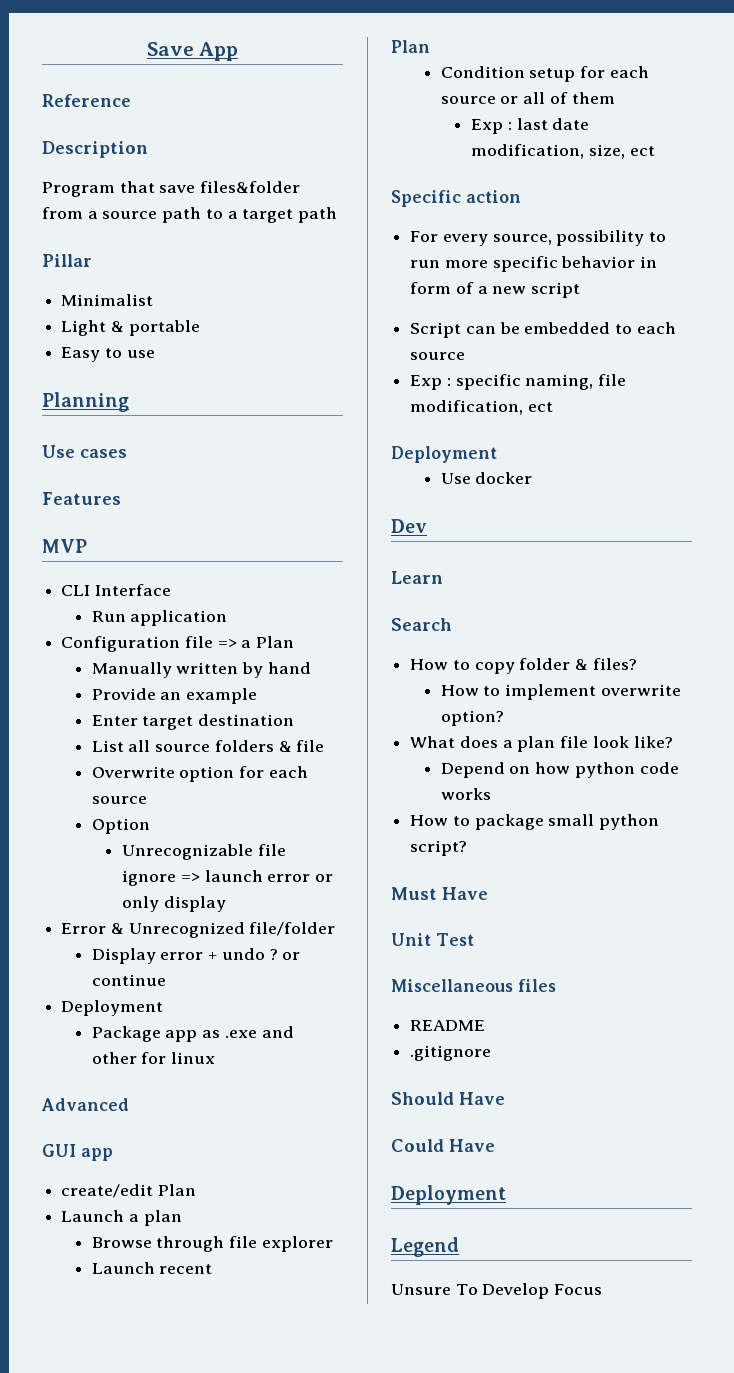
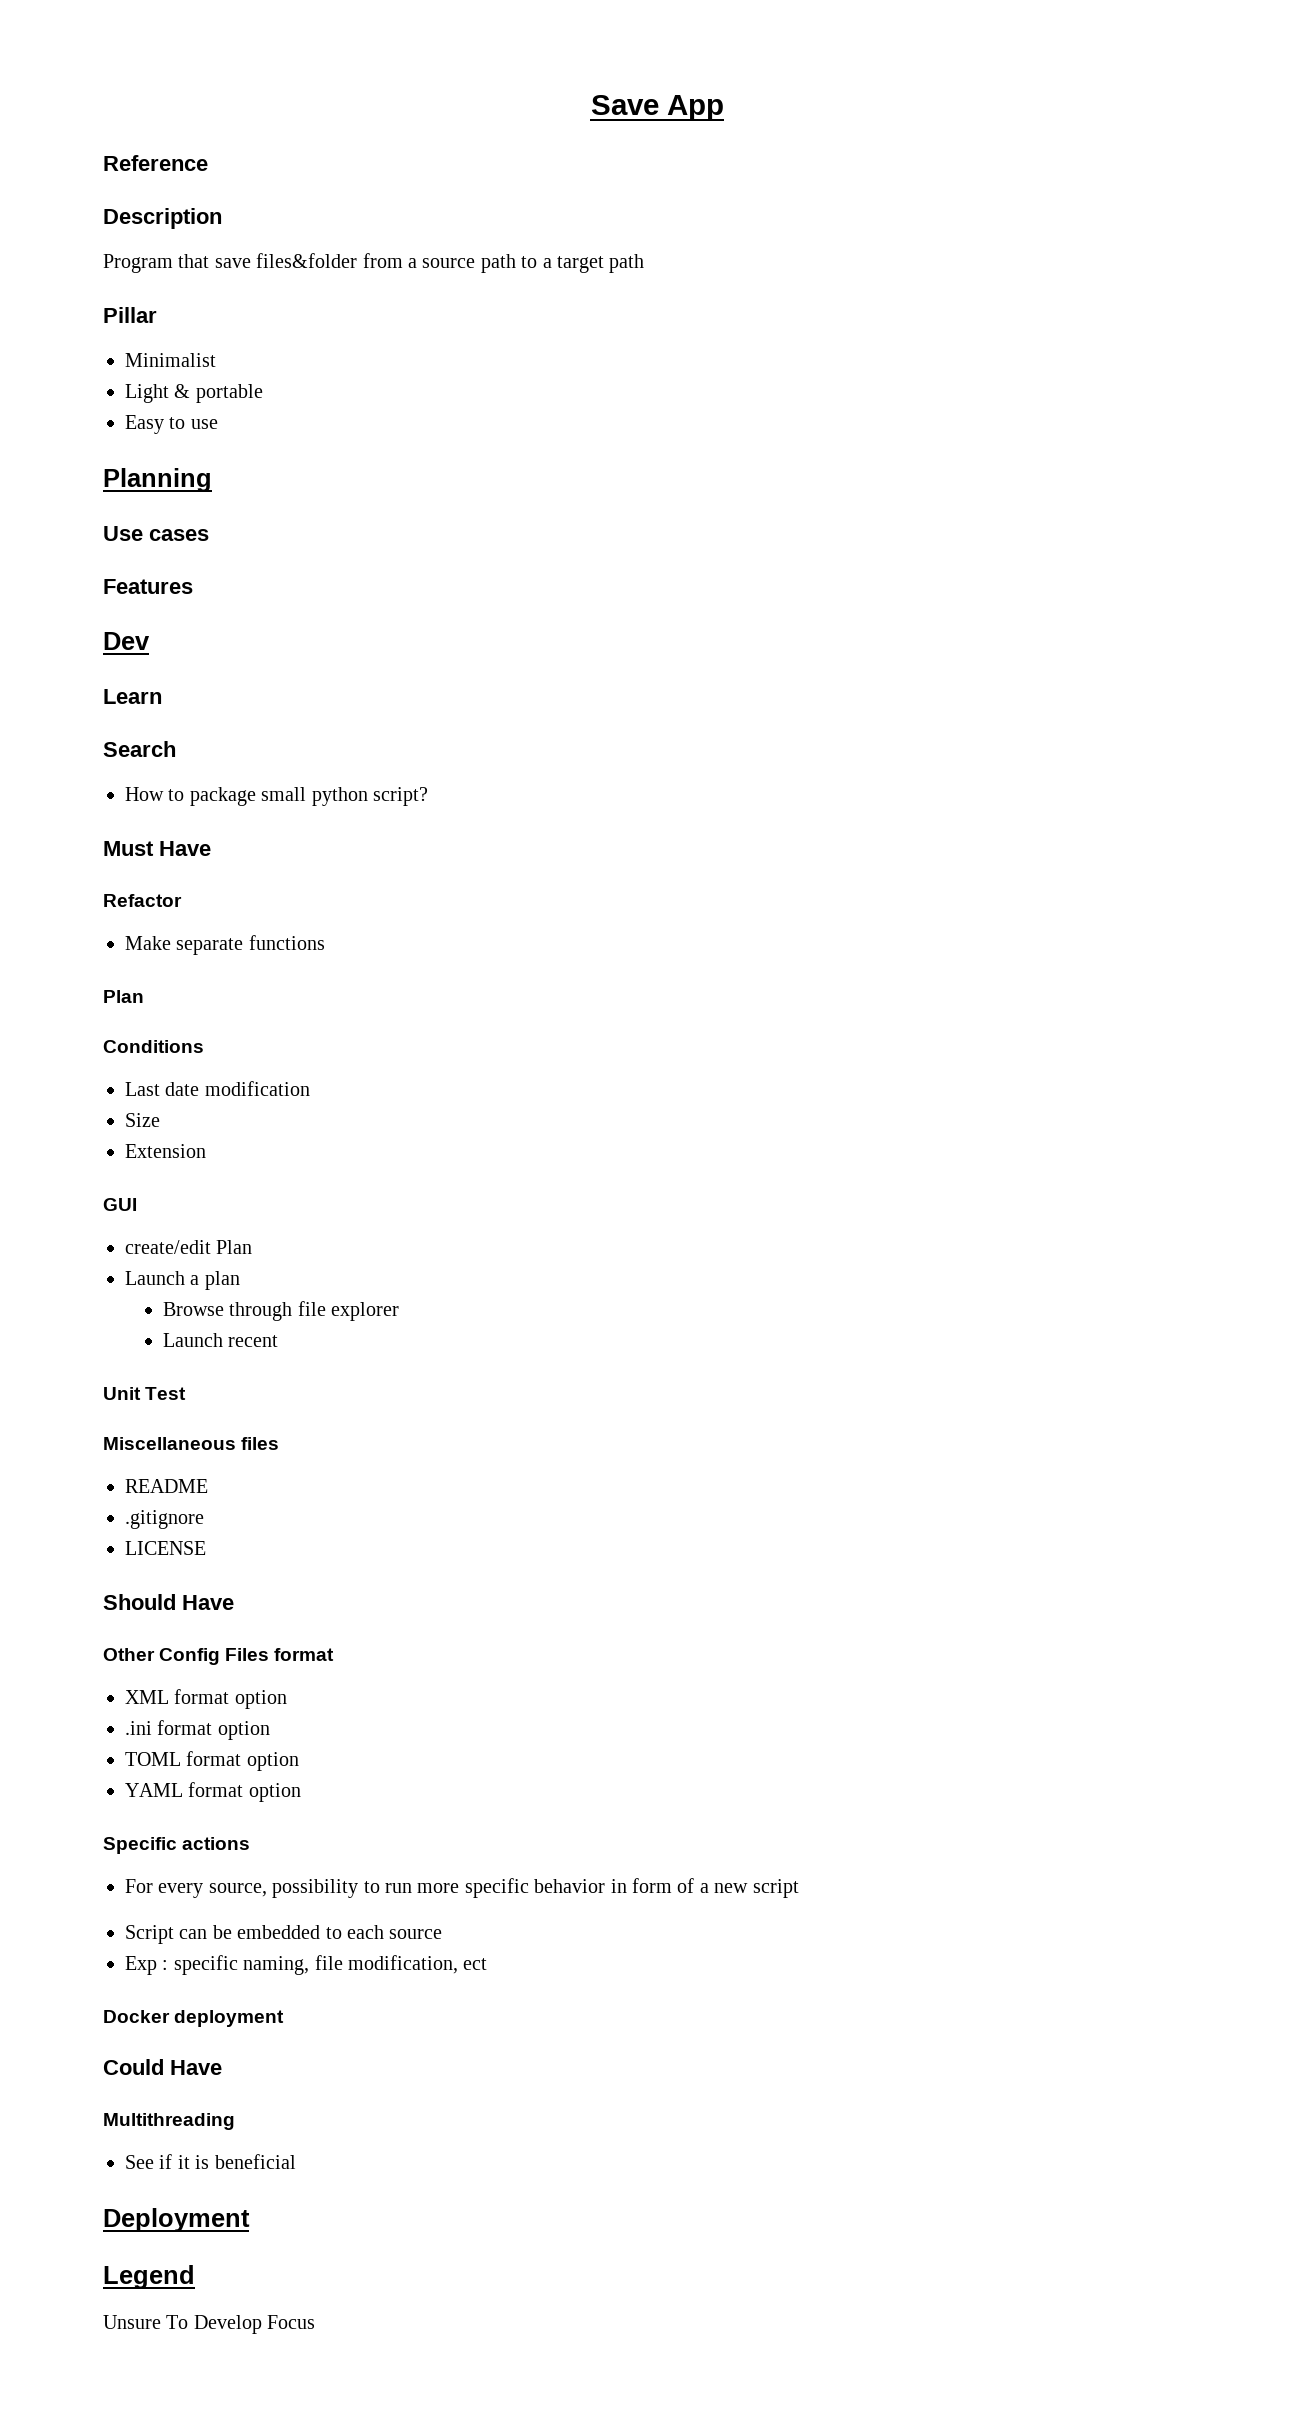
- MVP
- CLI Interface
- Run application
- Configuration file => a Plan
- Manually written by hand
- Provide an example
- Enter target destination
- List all source folders & file
- Overwrite option for each source
- Option
- Unrecognizable file ignore => launch error or only display
- Error & Unrecognized file/folder
- Display error + undo ? or continue
- Deployment
- Package app as .exe and other for linux
- Advanced
+ Dev
+ Learn
+ Search
+ How to package small python script?
+ Must Have
+ Refactor
+ Make separate functions
+ Plan
+ Conditions
+ Last date modification
+ Size
+ Extension
- GUI app
+ GUI
  Launch recent
- Plan
- Condition setup for each source or all of them
- Exp : last date modification, size, ect
+ Unit Test
+ Miscellaneous files
+ README
+ .gitignore
+ LICENSE
+ Should Have
+ Other Config Files format
+ XML format option
+ .ini format option
+ TOML format option
+ YAML format option
- Specific action
+ Specific actions
  Exp : specific naming, file modification, ect
- Deployment
- Use docker
- Dev
- Learn
- Search
- How to copy folder & files?
- How to implement overwrite option?
- What does a plan file look like?
- Depend on how python code works
- How to package small python script?
- Must Have
- Unit Test
- Miscellaneous files
- README
- .gitignore
- Should Have
+ Docker deployment
  Could Have
+ Multithreading
+ See if it is beneficial

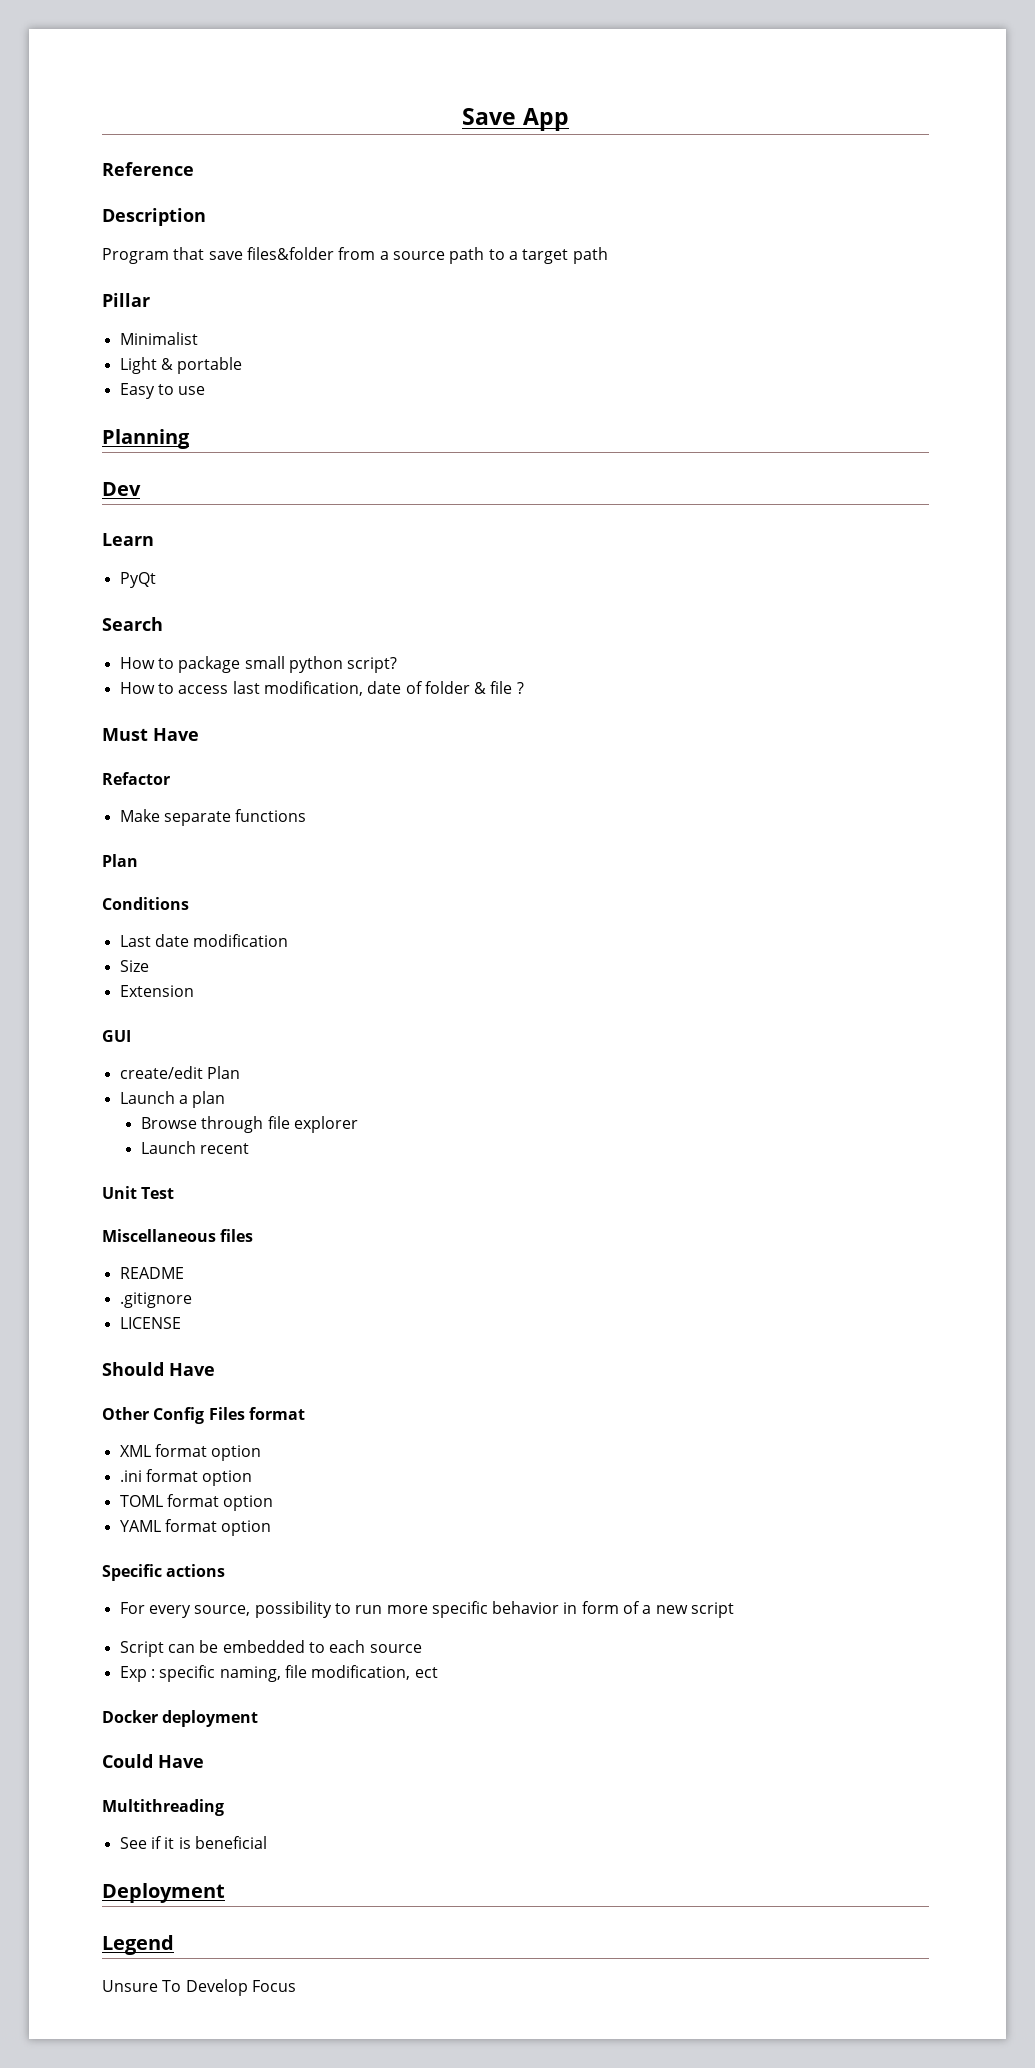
- Use cases
- Features
+ PyQt
+ How to access last modification, date of folder & file ?

